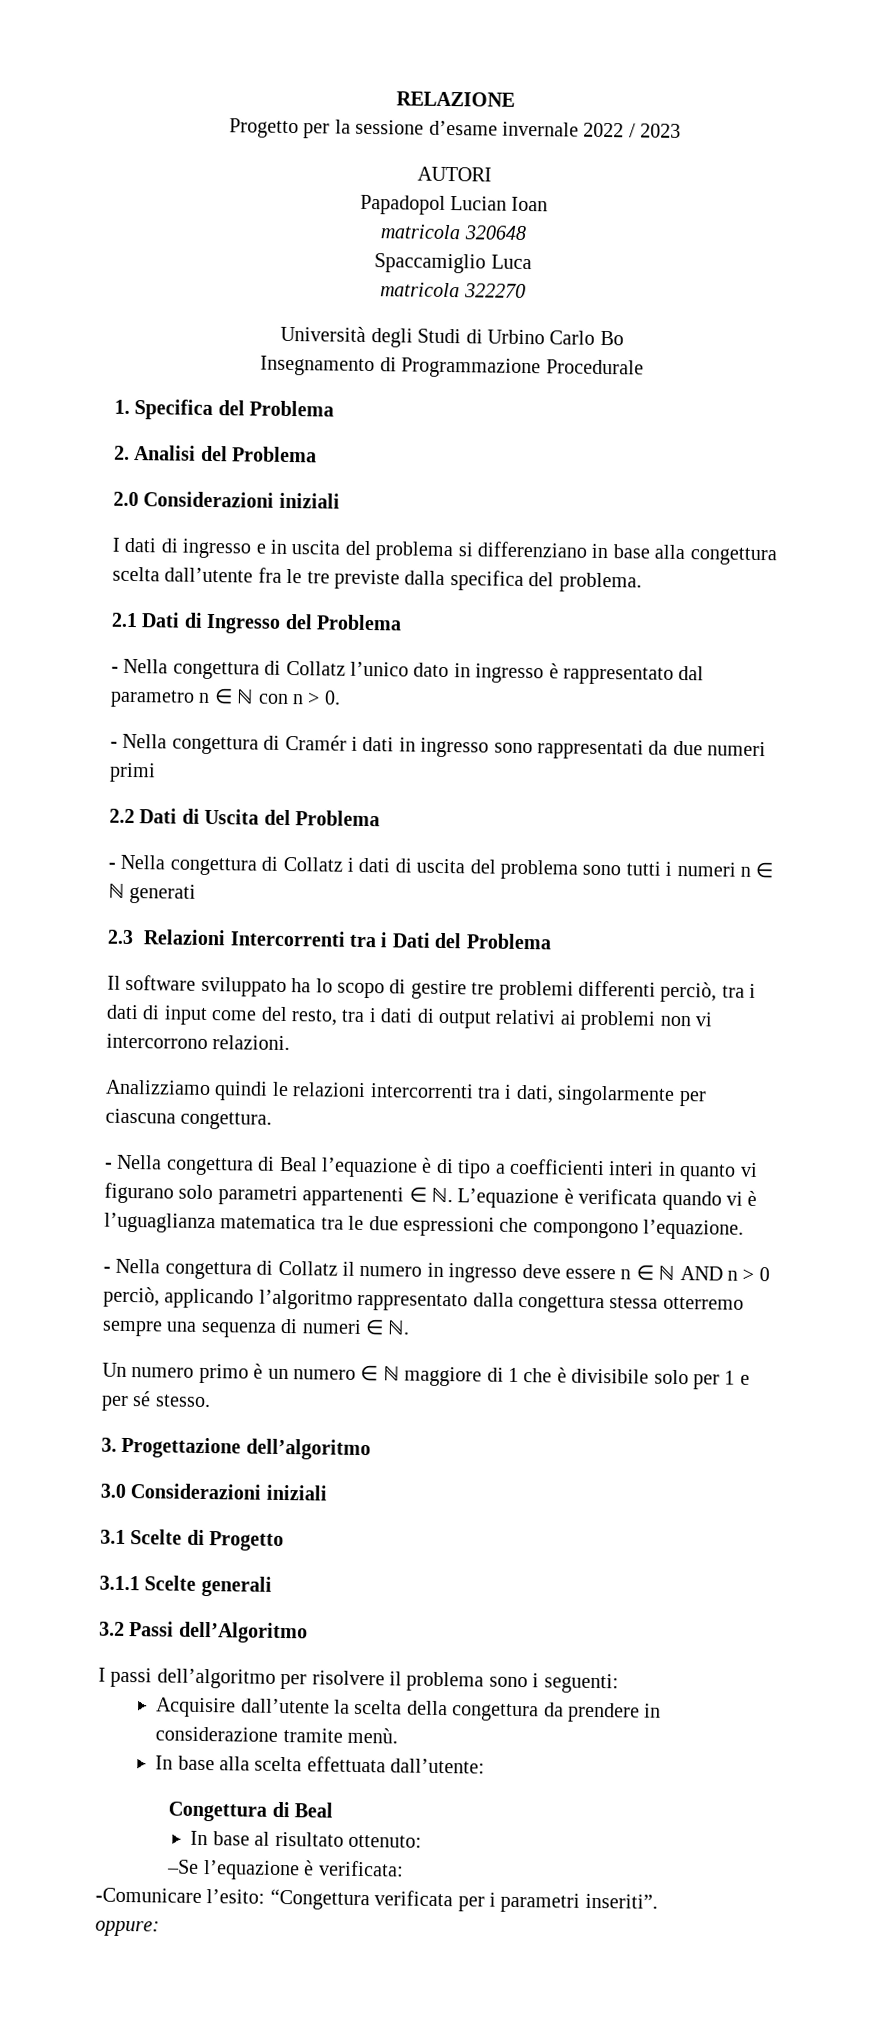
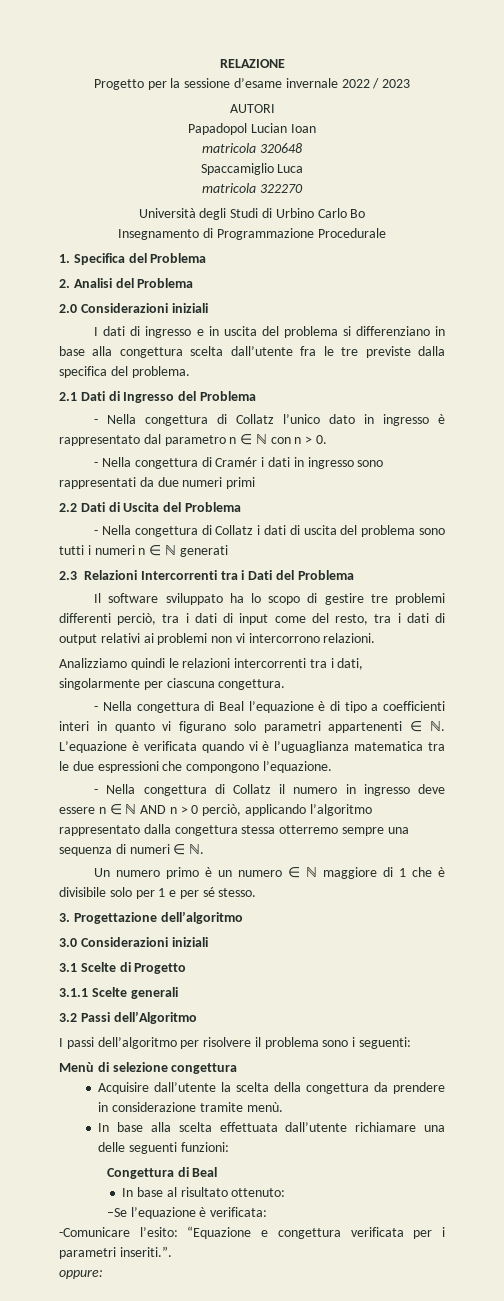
+ Menù di selezione congettura
- In base alla scelta effettuata dall’utente:
+ In base alla scelta effettuata dall’utente richiamare una delle seguenti funzioni:
- -Comunicare l’esito: “Congettura verificata per i parametri inseriti”.
+ -Comunicare l’esito: “Equazione e congettura verificata per i parametri inseriti.”.

